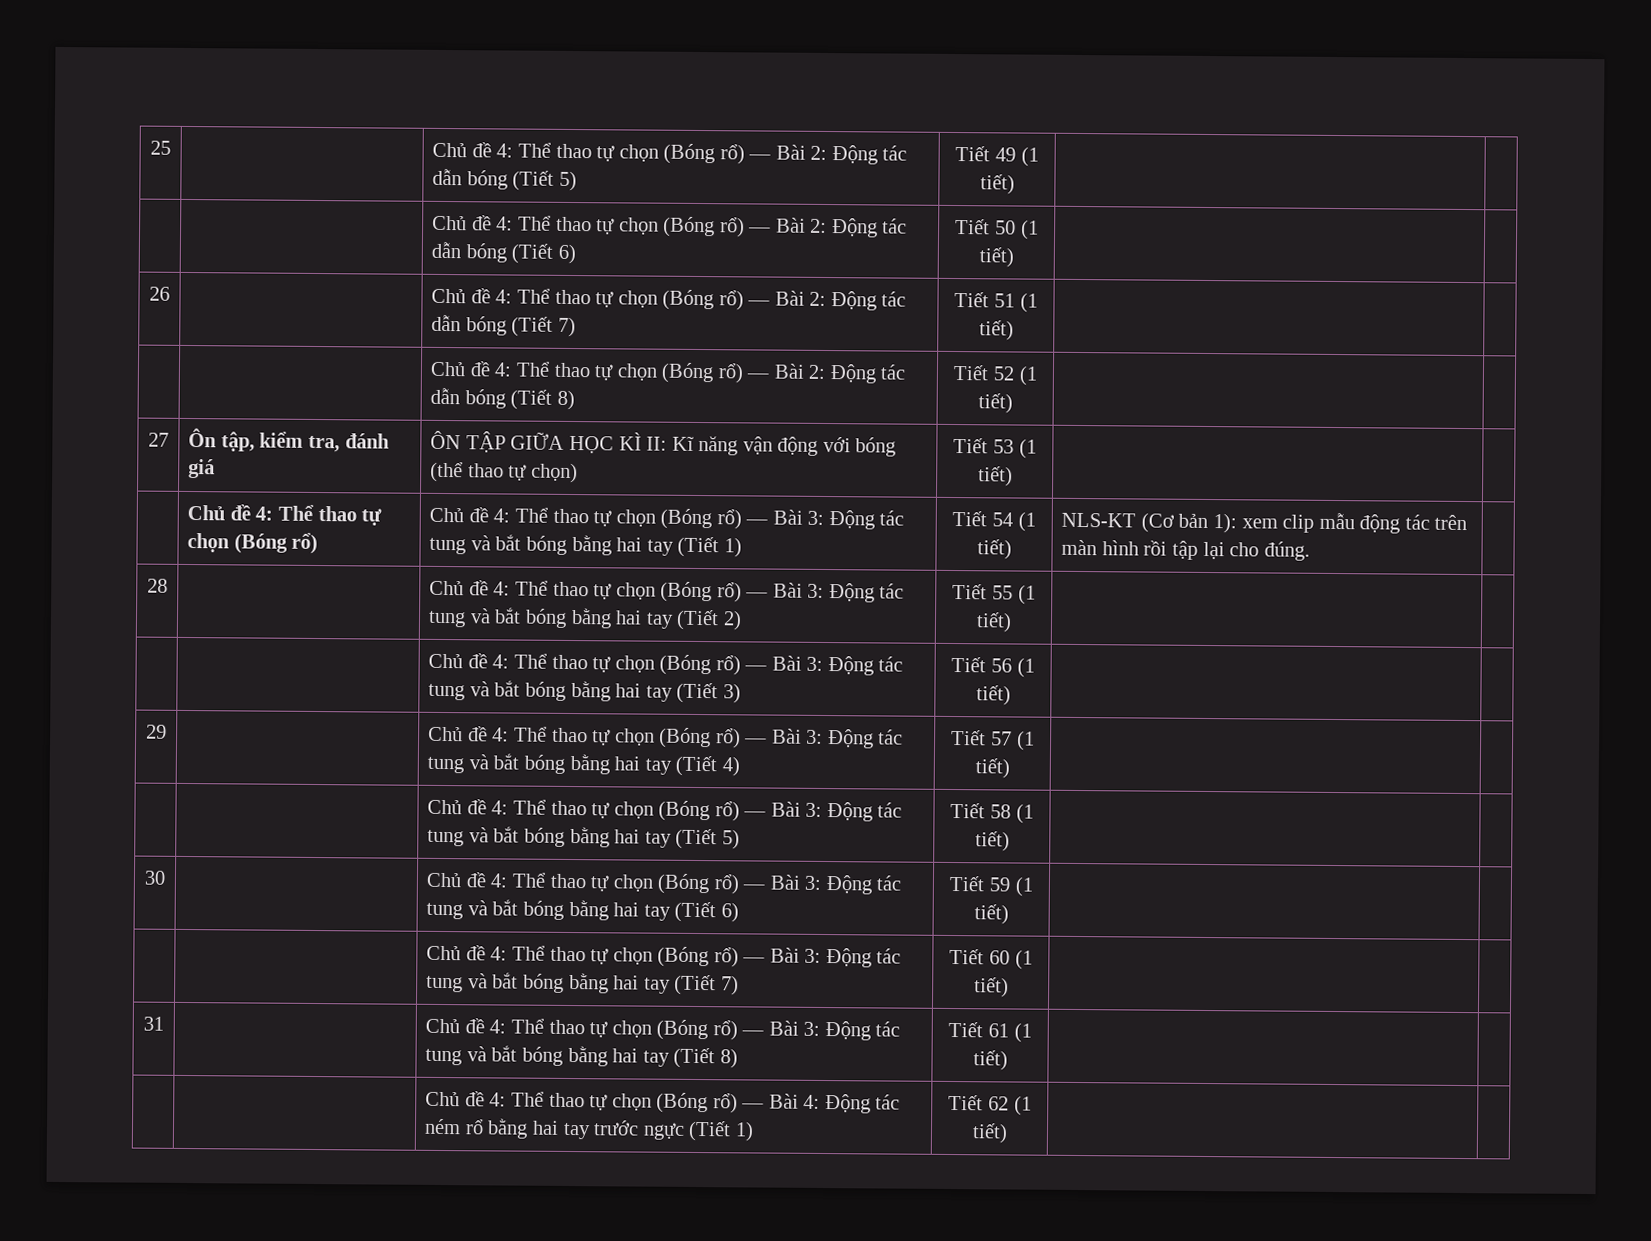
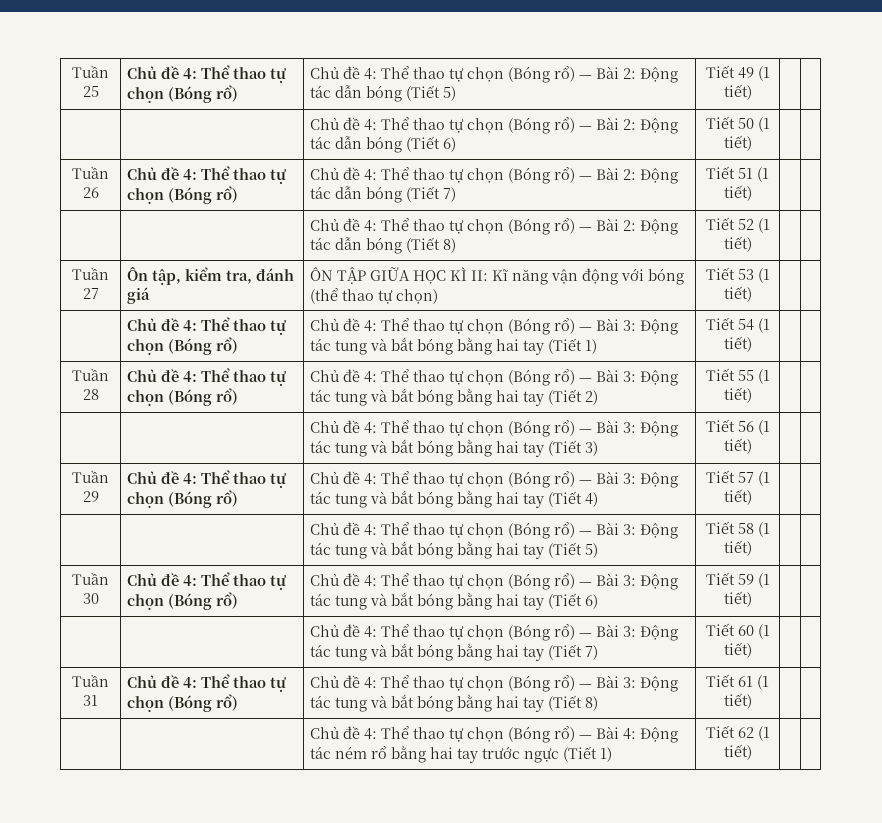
- 25 | | Chủ đề 4: Thể thao tự chọn (Bóng rổ) — Bài 2: Động tác dẫn bóng (Tiết 5) | Tiết 49 (1 tiết) | |
+ Tuần 25 | Chủ đề 4: Thể thao tự chọn (Bóng rổ) | Chủ đề 4: Thể thao tự chọn (Bóng rổ) — Bài 2: Động tác dẫn bóng (Tiết 5) | Tiết 49 (1 tiết) | |
- 26 | | Chủ đề 4: Thể thao tự chọn (Bóng rổ) — Bài 2: Động tác dẫn bóng (Tiết 7) | Tiết 51 (1 tiết) | |
+ Tuần 26 | Chủ đề 4: Thể thao tự chọn (Bóng rổ) | Chủ đề 4: Thể thao tự chọn (Bóng rổ) — Bài 2: Động tác dẫn bóng (Tiết 7) | Tiết 51 (1 tiết) | |
- 27 | Ôn tập, kiểm tra, đánh giá | ÔN TẬP GIỮA HỌC KÌ II: Kĩ năng vận động với bóng (thể thao tự chọn) | Tiết 53 (1 tiết) | |
+ Tuần 27 | Ôn tập, kiểm tra, đánh giá | ÔN TẬP GIỮA HỌC KÌ II: Kĩ năng vận động với bóng (thể thao tự chọn) | Tiết 53 (1 tiết) | |
- NLS-KT (Cơ bản 1): xem clip mẫu động tác trên màn hình rồi tập lại cho đúng. |
- 28 | | Chủ đề 4: Thể thao tự chọn (Bóng rổ) — Bài 3: Động tác tung và bắt bóng bằng hai tay (Tiết 2) | Tiết 55 (1 tiết) | |
+ Tuần 28 | Chủ đề 4: Thể thao tự chọn (Bóng rổ) | Chủ đề 4: Thể thao tự chọn (Bóng rổ) — Bài 3: Động tác tung và bắt bóng bằng hai tay (Tiết 2) | Tiết 55 (1 tiết) | |
- 29 | | Chủ đề 4: Thể thao tự chọn (Bóng rổ) — Bài 3: Động tác tung và bắt bóng bằng hai tay (Tiết 4) | Tiết 57 (1 tiết) | |
+ Tuần 29 | Chủ đề 4: Thể thao tự chọn (Bóng rổ) | Chủ đề 4: Thể thao tự chọn (Bóng rổ) — Bài 3: Động tác tung và bắt bóng bằng hai tay (Tiết 4) | Tiết 57 (1 tiết) | |
- 30 | | Chủ đề 4: Thể thao tự chọn (Bóng rổ) — Bài 3: Động tác tung và bắt bóng bằng hai tay (Tiết 6) | Tiết 59 (1 tiết) | |
+ Tuần 30 | Chủ đề 4: Thể thao tự chọn (Bóng rổ) | Chủ đề 4: Thể thao tự chọn (Bóng rổ) — Bài 3: Động tác tung và bắt bóng bằng hai tay (Tiết 6) | Tiết 59 (1 tiết) | |
- 31 | | Chủ đề 4: Thể thao tự chọn (Bóng rổ) — Bài 3: Động tác tung và bắt bóng bằng hai tay (Tiết 8) | Tiết 61 (1 tiết) | |
+ Tuần 31 | Chủ đề 4: Thể thao tự chọn (Bóng rổ) | Chủ đề 4: Thể thao tự chọn (Bóng rổ) — Bài 3: Động tác tung và bắt bóng bằng hai tay (Tiết 8) | Tiết 61 (1 tiết) | |

